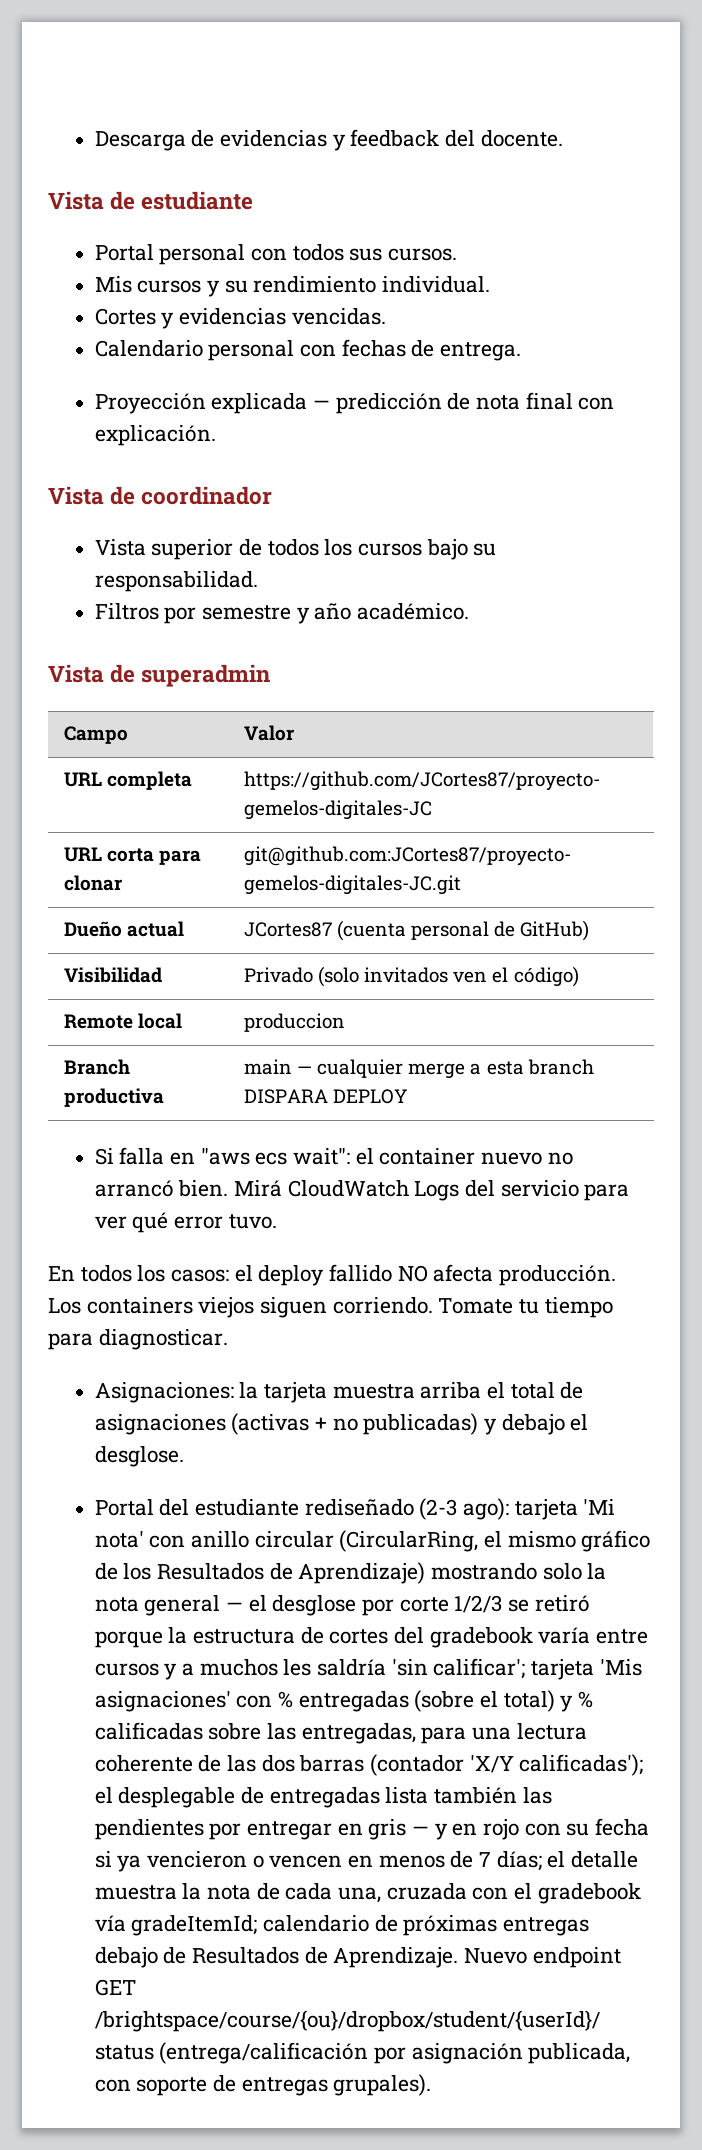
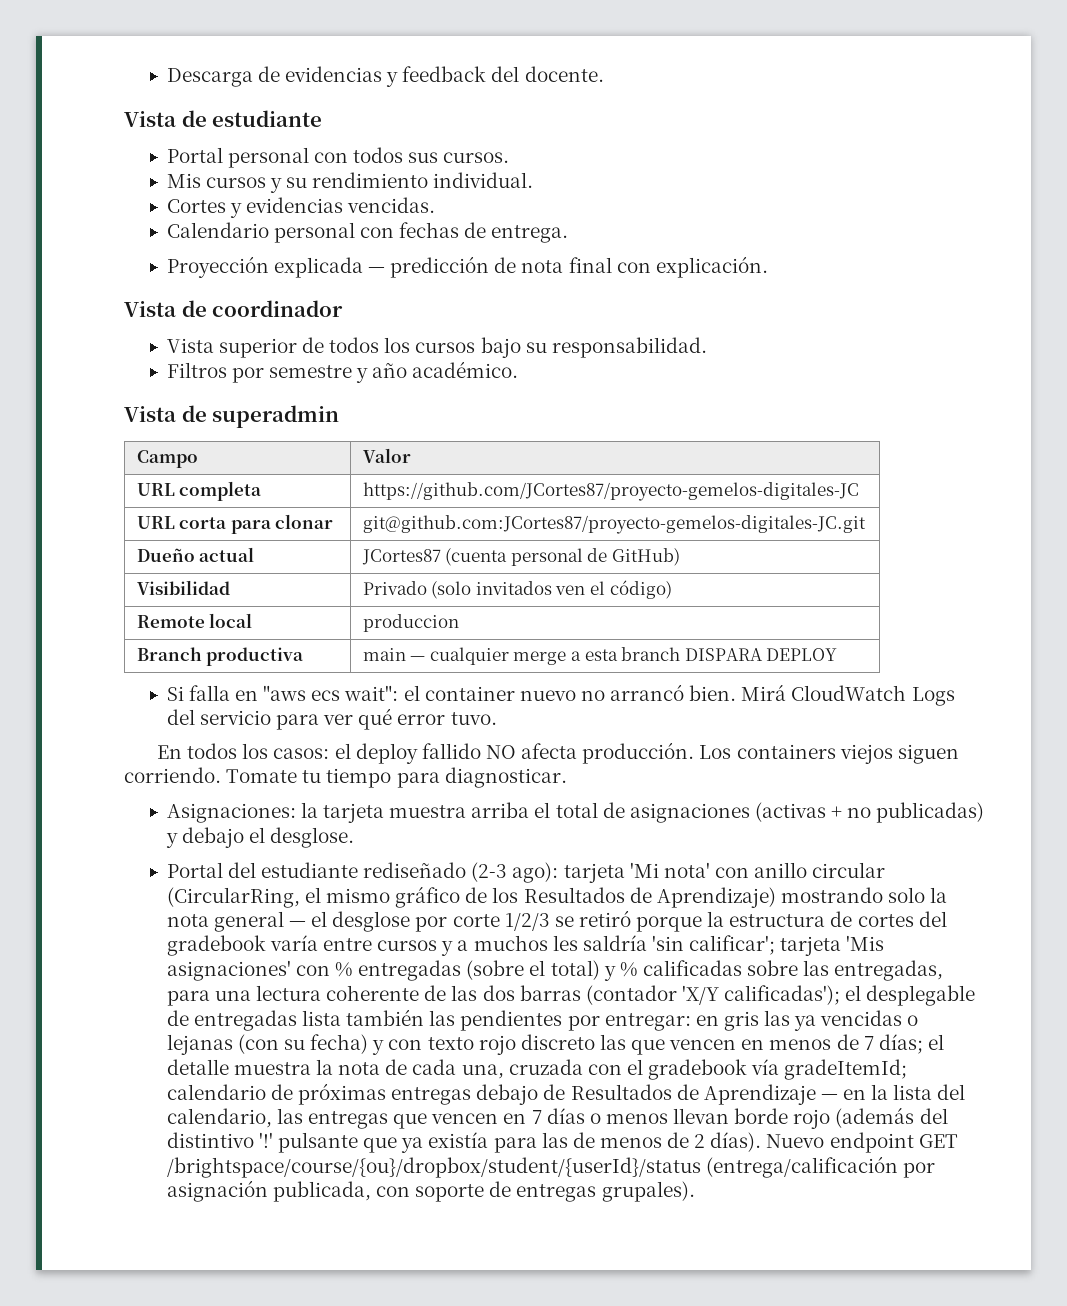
- el desplegable de entregadas lista también las pendientes por entregar en gris — y en rojo con su fecha si ya vencieron o vencen en menos de 7 días;
+ el desplegable de entregadas lista también las pendientes por entregar: en gris las ya vencidas o lejanas (con su fecha) y con texto rojo discreto las que vencen en menos de 7 días;
- calendario de próximas entregas debajo de Resultados de Aprendizaje.
+ calendario de próximas entregas debajo de Resultados de Aprendizaje — en la lista del calendario, las entregas que vencen en 7 días o menos llevan borde rojo (además del distintivo '!' pulsante que ya existía para las de menos de 2 días).

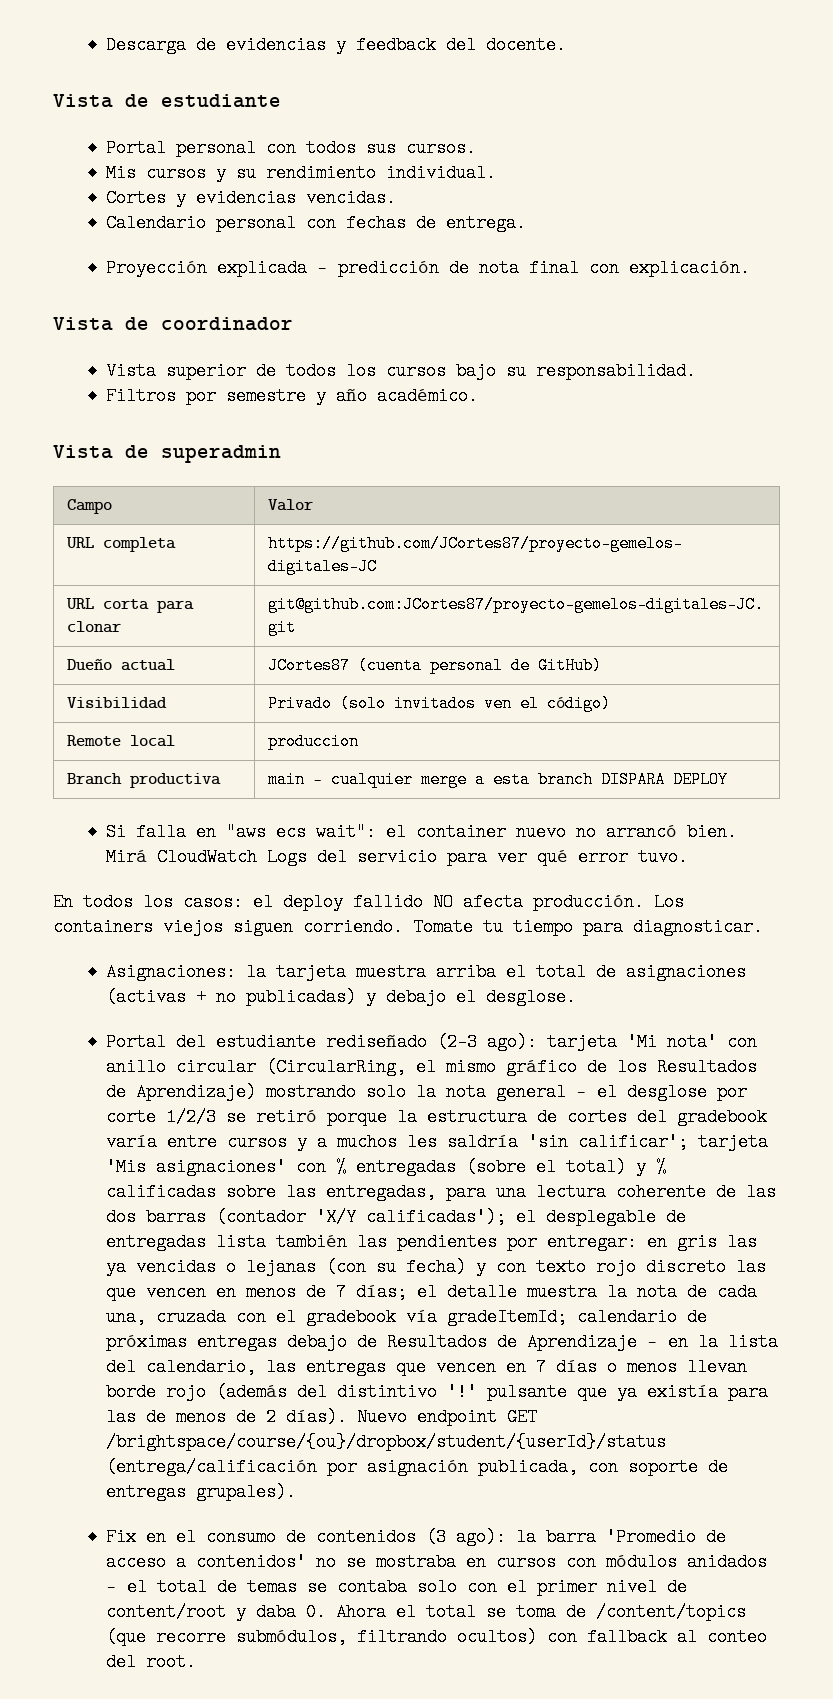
+ Fix en el consumo de contenidos (3 ago): la barra 'Promedio de acceso a contenidos' no se mostraba en cursos con módulos anidados — el total de temas se contaba solo con el primer nivel de content/root y daba 0. Ahora el total se toma de /content/topics (que recorre submódulos, filtrando ocultos) con fallback al conteo del root.

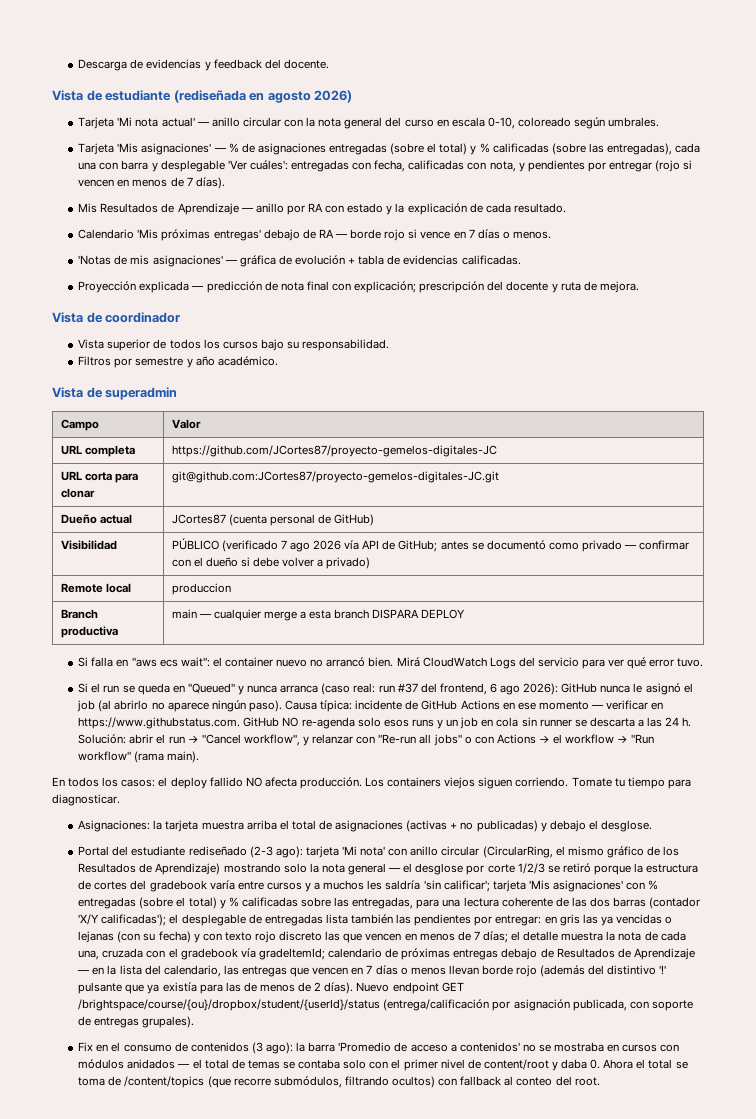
- Vista de estudiante
- Portal personal con todos sus cursos.
- Mis cursos y su rendimiento individual.
- Cortes y evidencias vencidas.
- Calendario personal con fechas de entrega.
+ Vista de estudiante (rediseñada en agosto 2026)
+ Tarjeta 'Mi nota actual' — anillo circular con la nota general del curso en escala 0-10, coloreado según umbrales.
+ Tarjeta 'Mis asignaciones' — % de asignaciones entregadas (sobre el total) y % calificadas (sobre las entregadas), cada una con barra y desplegable 'Ver cuáles': entregadas con fecha, calificadas con nota, y pendientes por entregar (rojo si vencen en menos de 7 días).
+ Mis Resultados de Aprendizaje — anillo por RA con estado y la explicación de cada resultado.
+ Calendario 'Mis próximas entregas' debajo de RA — borde rojo si vence en 7 días o menos.
+ 'Notas de mis asignaciones' — gráfica de evolución + tabla de evidencias calificadas.
- Proyección explicada — predicción de nota final con explicación.
+ Proyección explicada — predicción de nota final con explicación; prescripción del docente y ruta de mejora.
- Visibilidad | Privado (solo invitados ven el código)
+ Visibilidad | PÚBLICO (verificado 7 ago 2026 vía API de GitHub; antes se documentó como privado — confirmar con el dueño si debe volver a privado)
+ Si el run se queda en "Queued" y nunca arranca (caso real: run #37 del frontend, 6 ago 2026): GitHub nunca le asignó el job (al abrirlo no aparece ningún paso). Causa típica: incidente de GitHub Actions en ese momento — verificar en https://www.githubstatus.com. GitHub NO re-agenda solo esos runs y un job en cola sin runner se descarta a las 24 h. Solución: abrir el run → "Cancel workflow", y relanzar con "Re-run all jobs" o con Actions → el workflow → "Run workflow" (rama main).

